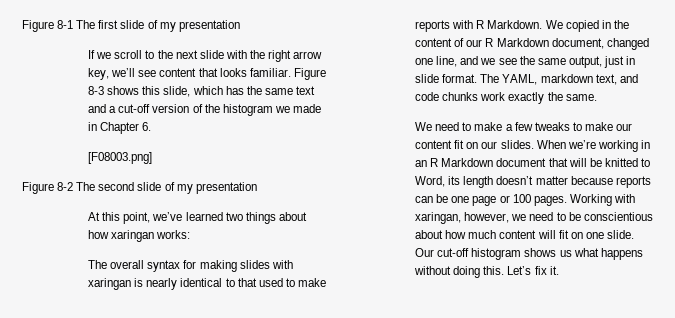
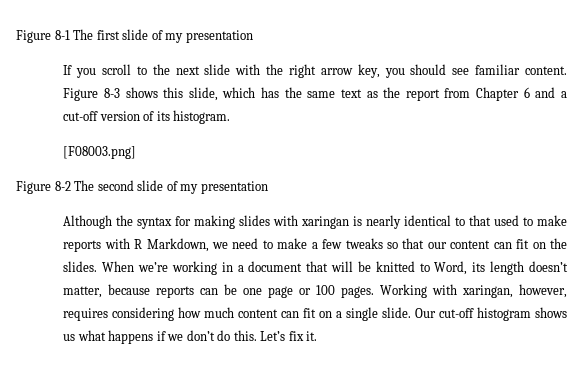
- If we scroll to the next slide with the right arrow key, we’ll see content that looks familiar.
+ If you scroll to the next slide with the right arrow key, you should see familiar content.
- Figure 8-3 shows this slide, which has the same text and a cut-off version of the histogram we made in Chapter 6.
+ Figure 8-3 shows this slide, which has the same text as the report from Chapter 6 and a cut-off version of its histogram.
- At this point, we’ve learned two things about how xaringan works:
- The overall syntax for making slides with xaringan is nearly identical to that used to make reports with R Markdown. We copied in the content of our R Markdown document, changed one line, and we see the same output, just in slide format. The YAML, markdown text, and code chunks work exactly the same.
- We need to make a few tweaks to make our content fit on our slides.
+ Although the syntax for making slides with xaringan is nearly identical to that used to make reports with R Markdown, we need to make a few tweaks so that our content can fit on the slides.
- When we’re working in an R Markdown document that will be knitted to Word, its length doesn’t matter because reports can be one page or 100 pages.
+ When we’re working in a document that will be knitted to Word, its length doesn’t matter, because reports can be one page or 100 pages.
- Working with xaringan, however, we need to be conscientious about how much content will fit on one slide.
+ Working with xaringan, however, requires considering how much content can fit on a single slide.
- Our cut-off histogram shows us what happens without doing this.
+ Our cut-off histogram shows us what happens if we don’t do this.

